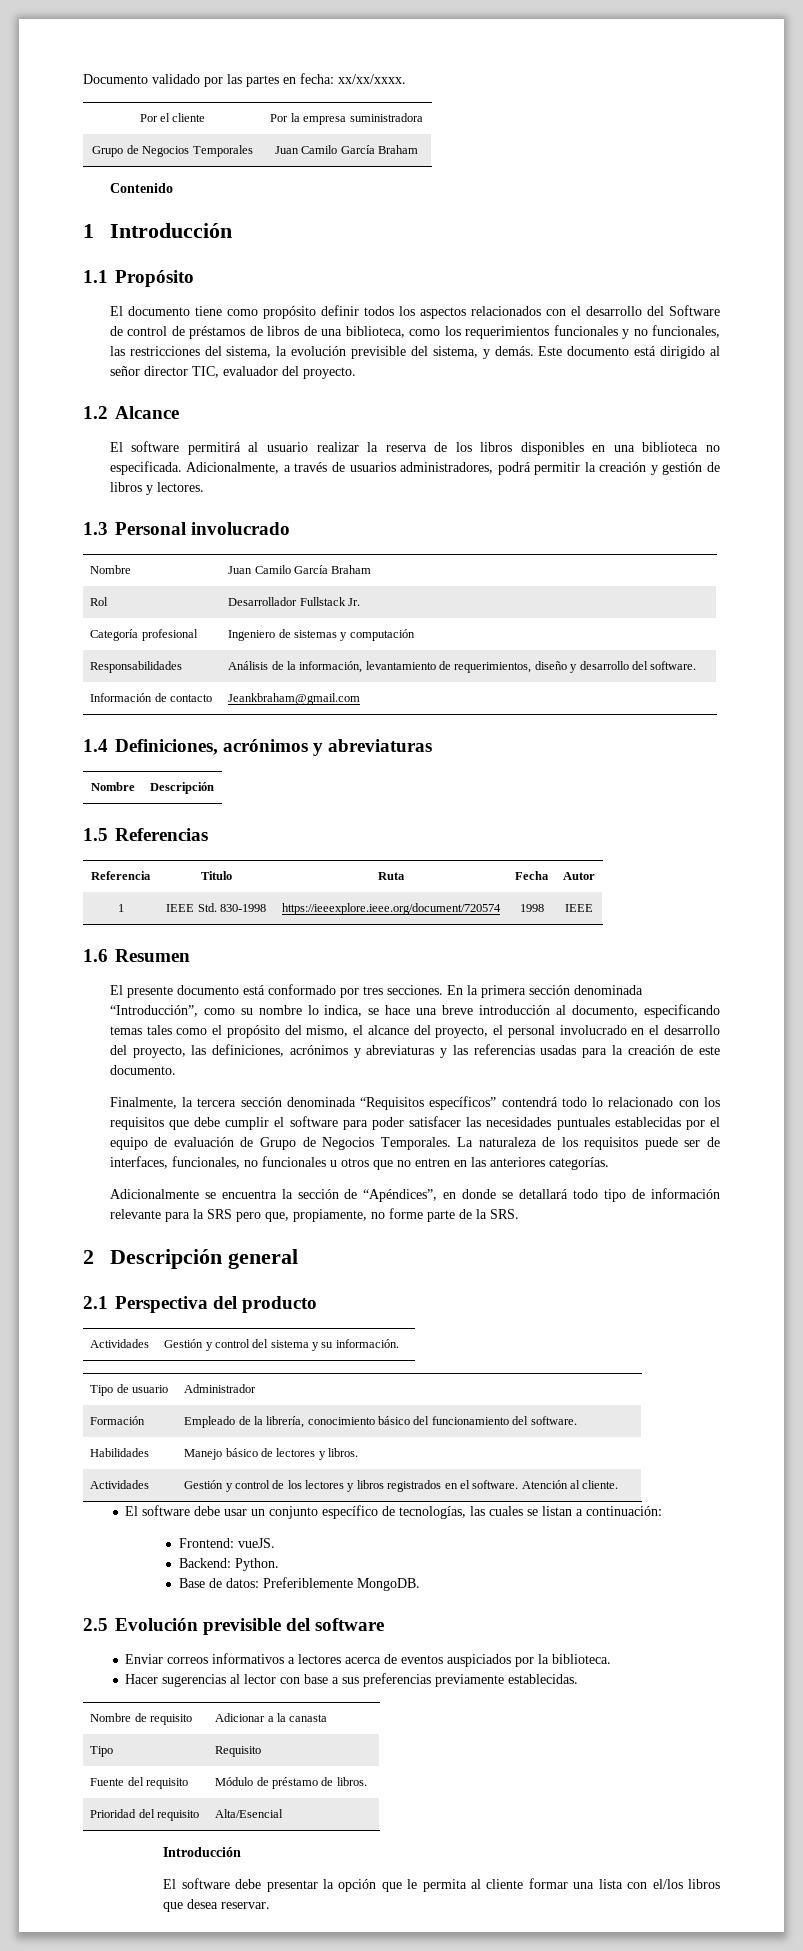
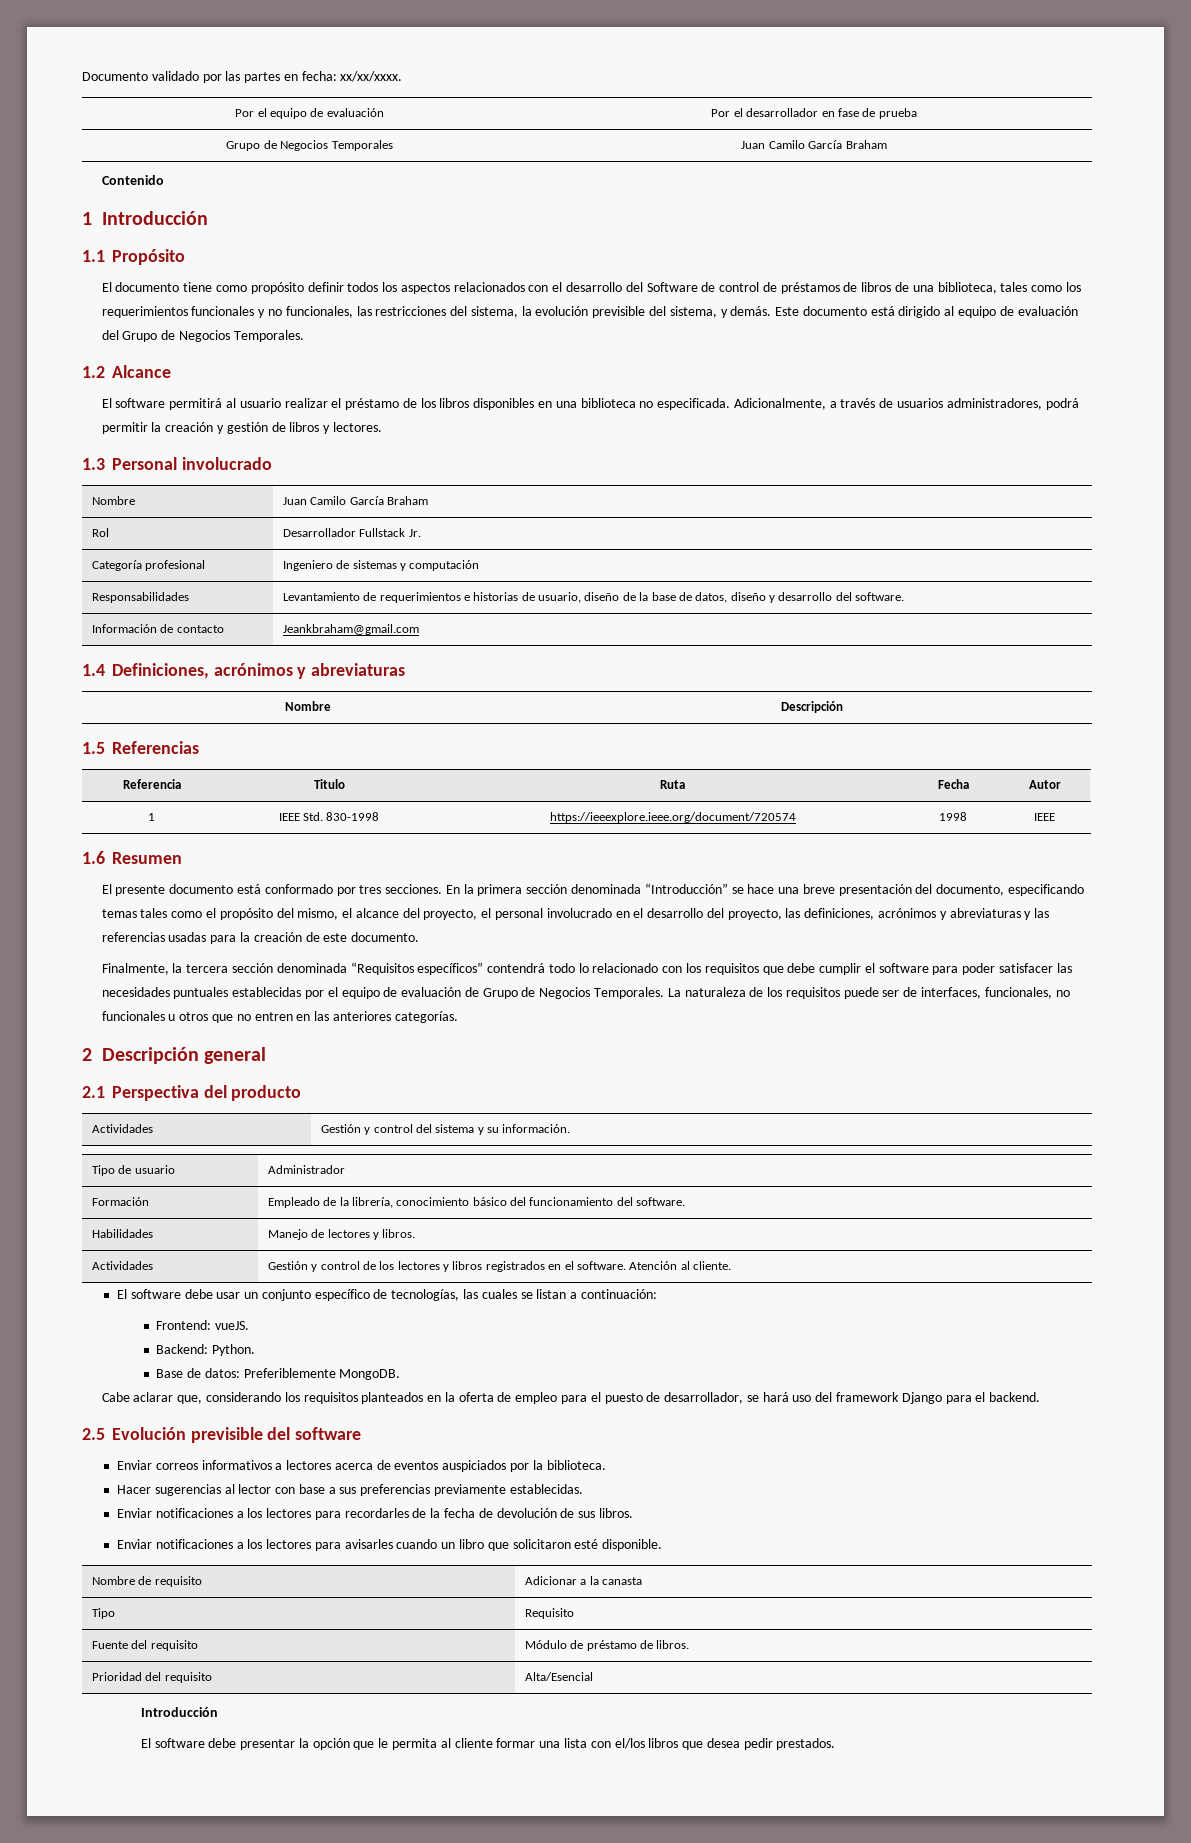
- Por el cliente | Por la empresa suministradora
+ Por el equipo de evaluación | Por el desarrollador en fase de prueba
- El documento tiene como propósito definir todos los aspectos relacionados con el desarrollo del Software de control de préstamos de libros de una biblioteca, como los requerimientos funcionales y no funcionales, las restricciones del sistema, la evolución previsible del sistema, y demás.
+ El documento tiene como propósito definir todos los aspectos relacionados con el desarrollo del Software de control de préstamos de libros de una biblioteca, tales como los requerimientos funcionales y no funcionales, las restricciones del sistema, la evolución previsible del sistema, y demás.
- Este documento está dirigido al señor director TIC, evaluador del proyecto.
+ Este documento está dirigido al equipo de evaluación del Grupo de Negocios Temporales.
- El software permitirá al usuario realizar la reserva de los libros disponibles en una biblioteca no especificada.
+ El software permitirá al usuario realizar el préstamo de los libros disponibles en una biblioteca no especificada.
- Responsabilidades | Análisis de la información, levantamiento de requerimientos, diseño y desarrollo del software.
+ Responsabilidades | Levantamiento de requerimientos e historias de usuario, diseño de la base de datos, diseño y desarrollo del software.
- En la primera sección denominada “Introducción”, como su nombre lo indica, se hace una breve introducción al documento, especificando temas tales como el propósito del mismo, el alcance del proyecto, el personal involucrado en el desarrollo del proyecto, las definiciones, acrónimos y abreviaturas y las referencias usadas para la creación de este documento.
+ En la primera sección denominada “Introducción” se hace una breve presentación del documento, especificando temas tales como el propósito del mismo, el alcance del proyecto, el personal involucrado en el desarrollo del proyecto, las definiciones, acrónimos y abreviaturas y las referencias usadas para la creación de este documento.
- Adicionalmente se encuentra la sección de “Apéndices”, en donde se detallará todo tipo de información relevante para la SRS pero que, propiamente, no forme parte de la SRS.
- Habilidades | Manejo básico de lectores y libros.
+ Habilidades | Manejo de lectores y libros.
+ Cabe aclarar que, considerando los requisitos planteados en la oferta de empleo para el puesto de desarrollador, se hará uso del framework Django para el backend.
+ Enviar notificaciones a los lectores para recordarles de la fecha de devolución de sus libros.
+ Enviar notificaciones a los lectores para avisarles cuando un libro que solicitaron esté disponible.
- El software debe presentar la opción que le permita al cliente formar una lista con el/los libros que desea reservar.
+ El software debe presentar la opción que le permita al cliente formar una lista con el/los libros que desea pedir prestados.

